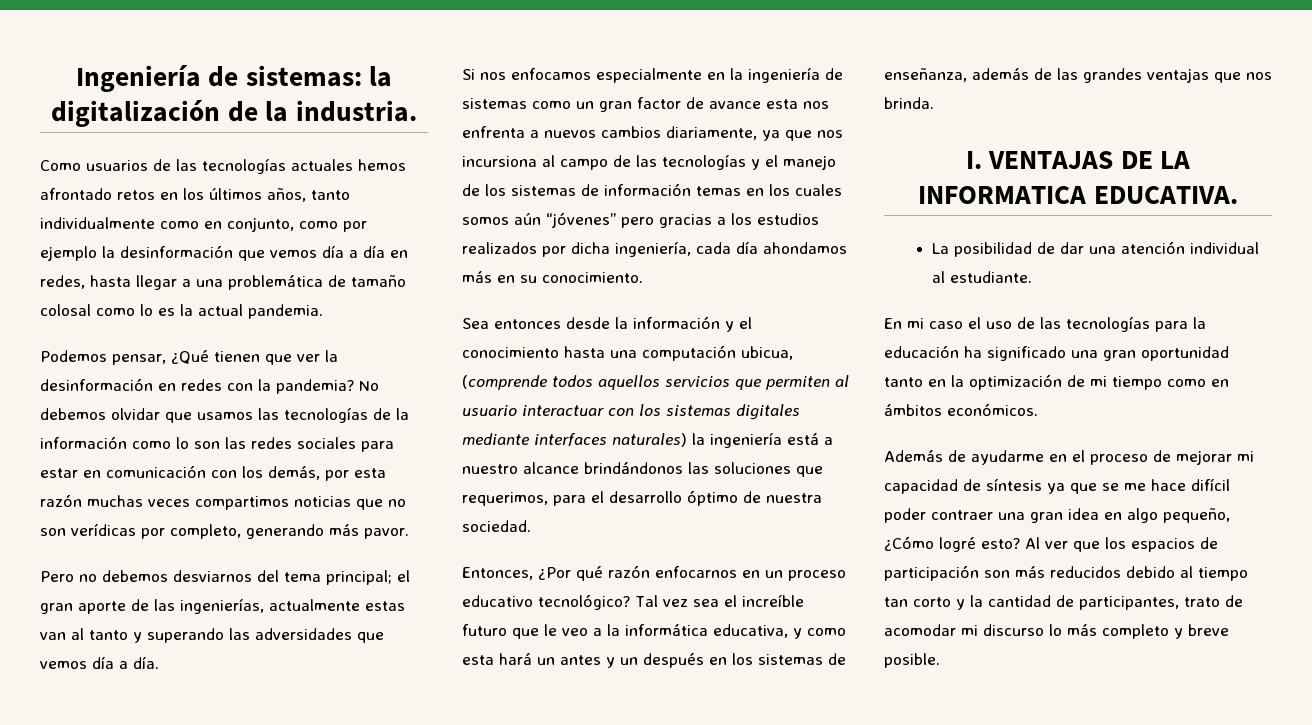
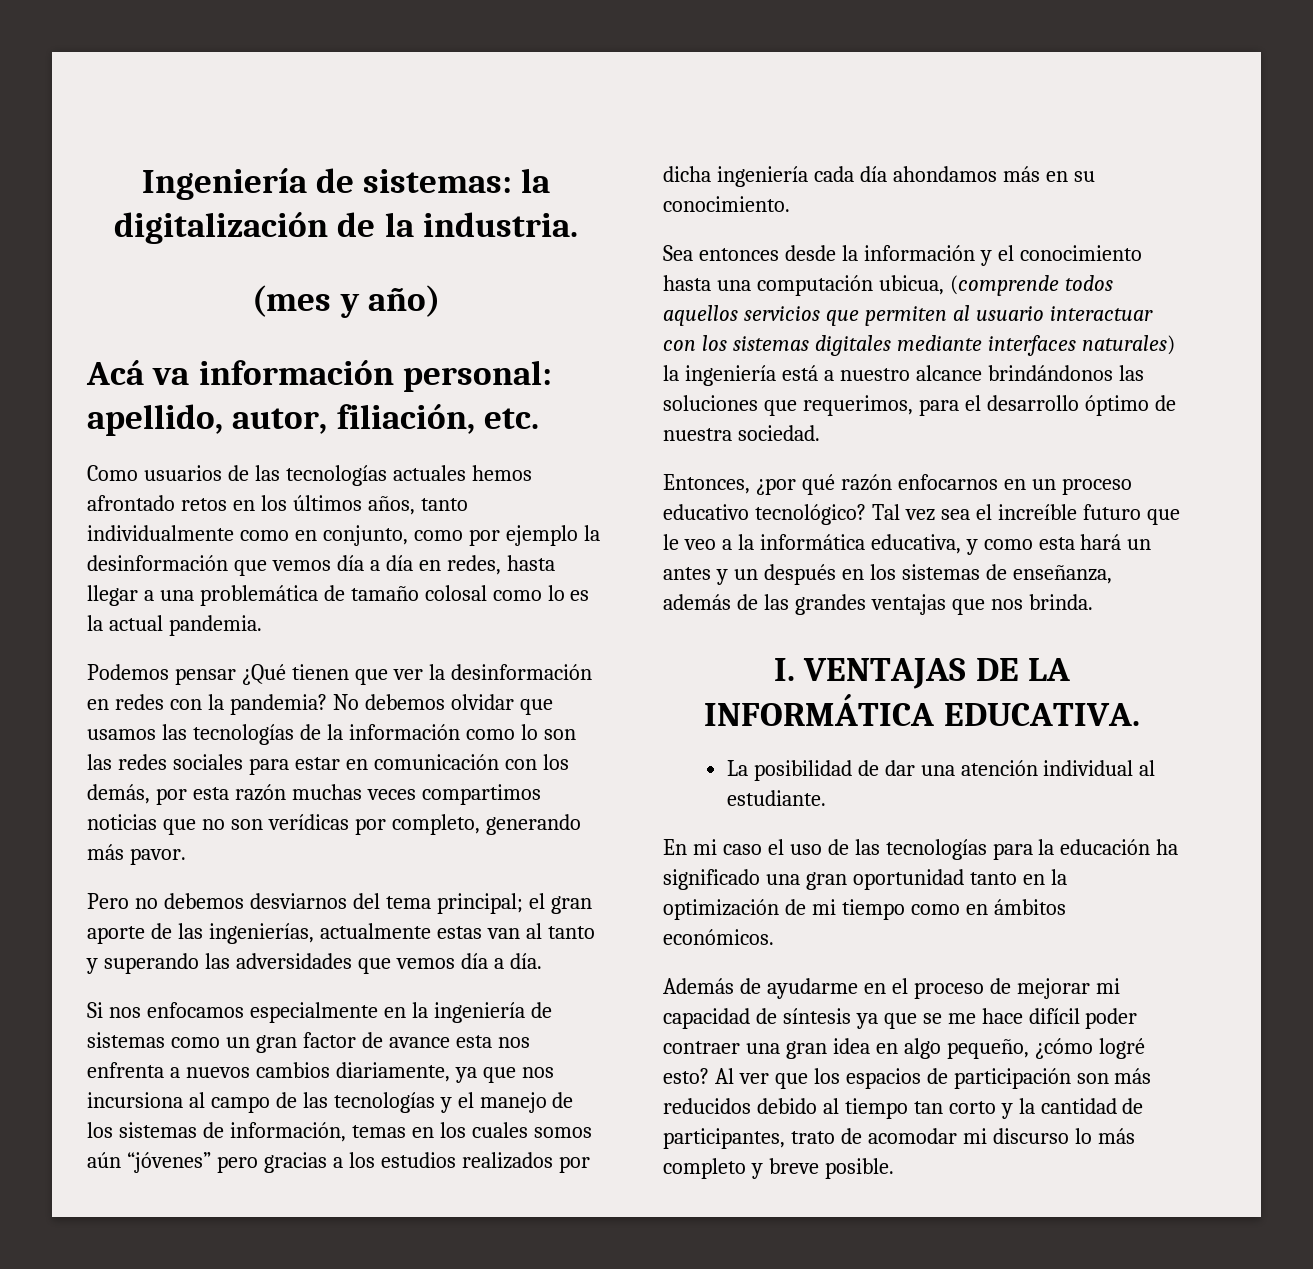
+ (mes y año)
+ Acá va información personal: apellido, autor, filiación, etc.
- Podemos pensar, ¿Qué tienen que ver la desinformación en redes con la pandemia?
+ Podemos pensar ¿Qué tienen que ver la desinformación en redes con la pandemia?
- Si nos enfocamos especialmente en la ingeniería de sistemas como un gran factor de avance esta nos enfrenta a nuevos cambios diariamente, ya que nos incursiona al campo de las tecnologías y el manejo de los sistemas de información temas en los cuales somos aún “jóvenes” pero gracias a los estudios realizados por dicha ingeniería, cada día ahondamos más en su conocimiento.
+ Si nos enfocamos especialmente en la ingeniería de sistemas como un gran factor de avance esta nos enfrenta a nuevos cambios diariamente, ya que nos incursiona al campo de las tecnologías y el manejo de los sistemas de información, temas en los cuales somos aún “jóvenes” pero gracias a los estudios realizados por dicha ingeniería cada día ahondamos más en su conocimiento.
- Entonces, ¿Por qué razón enfocarnos en un proceso educativo tecnológico?
+ Entonces, ¿por qué razón enfocarnos en un proceso educativo tecnológico?
- I. VENTAJAS DE LA INFORMATICA EDUCATIVA.
+ I. VENTAJAS DE LA INFORMÁTICA EDUCATIVA.
- Además de ayudarme en el proceso de mejorar mi capacidad de síntesis ya que se me hace difícil poder contraer una gran idea en algo pequeño, ¿Cómo logré esto?
+ Además de ayudarme en el proceso de mejorar mi capacidad de síntesis ya que se me hace difícil poder contraer una gran idea en algo pequeño, ¿cómo logré esto?

